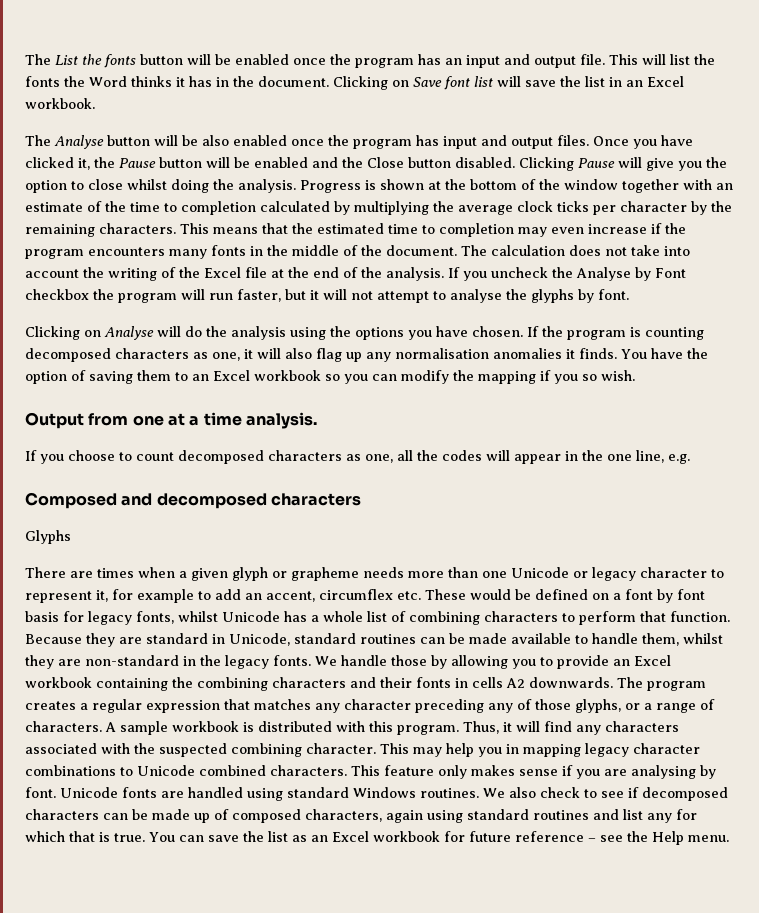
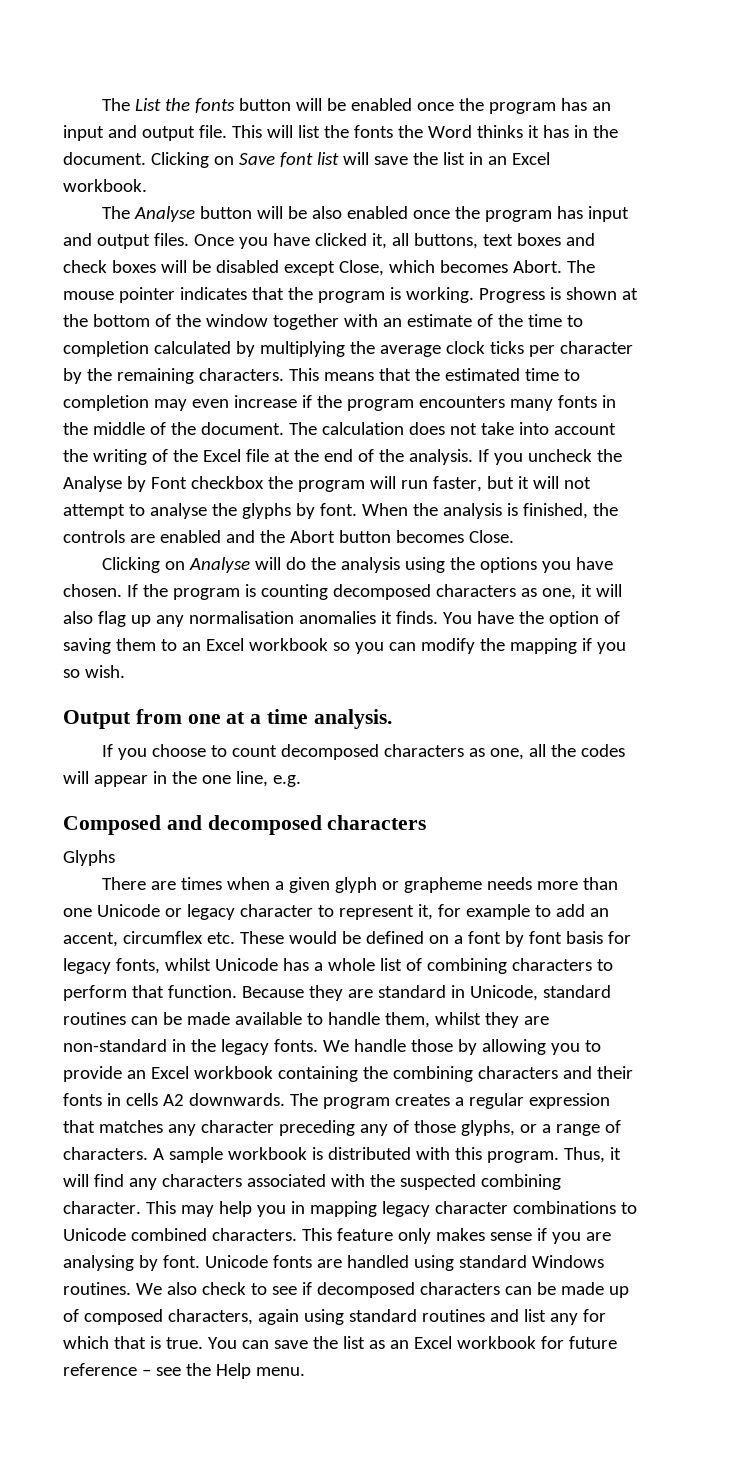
- Once you have clicked it, the Pause button will be enabled and the Close button disabled. Clicking Pause will give you the option to close whilst doing the analysis.
+ Once you have clicked it, all buttons, text boxes and check boxes will be disabled except Close, which becomes Abort. The mouse pointer indicates that the program is working.
+ When the analysis is finished, the controls are enabled and the Abort button becomes Close.

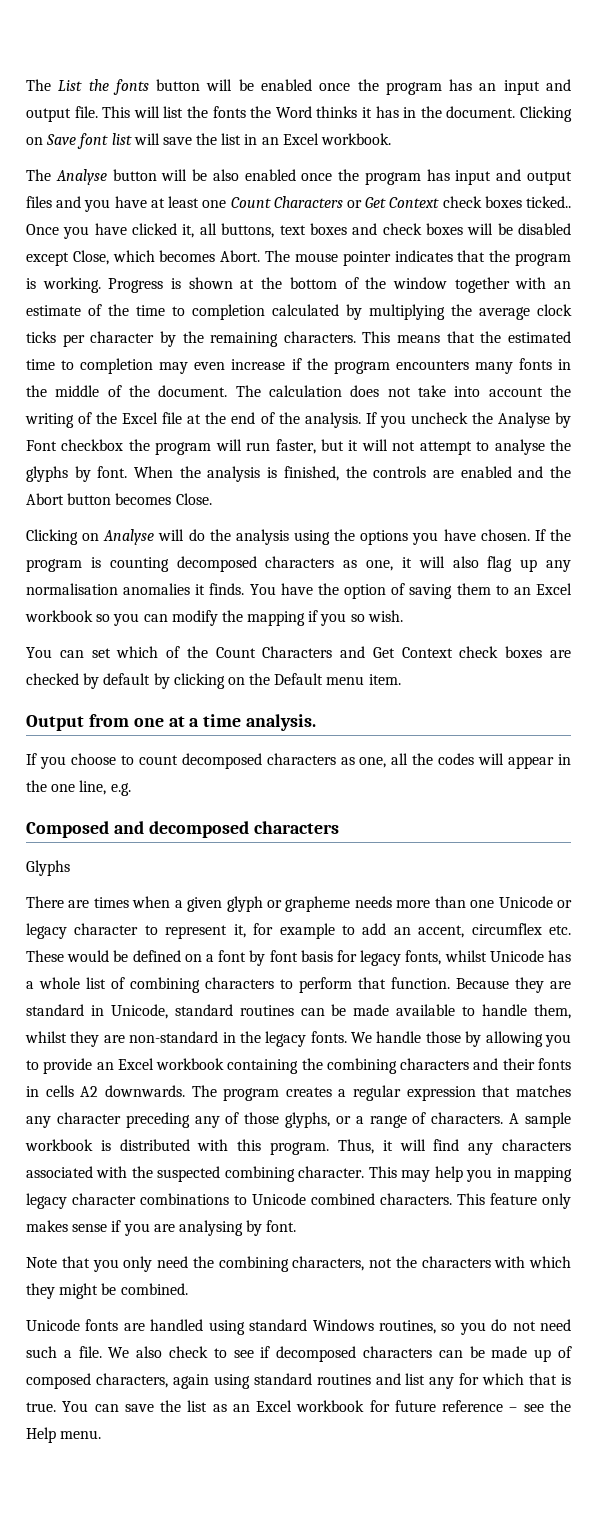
- The Analyse button will be also enabled once the program has input and output files.
+ The Analyse button will be also enabled once the program has input and output files and you have at least one Count Characters or Get Context check boxes ticked..
+ You can set which of the Count Characters and Get Context check boxes are checked by default by clicking on the Default menu item.
- This feature only makes sense if you are analysing by font. Unicode fonts are handled using standard Windows routines.
+ This feature only makes sense if you are analysing by font.
+ Note that you only need the combining characters, not the characters with which they might be combined.
+ Unicode fonts are handled using standard Windows routines, so you do not need such a file.

